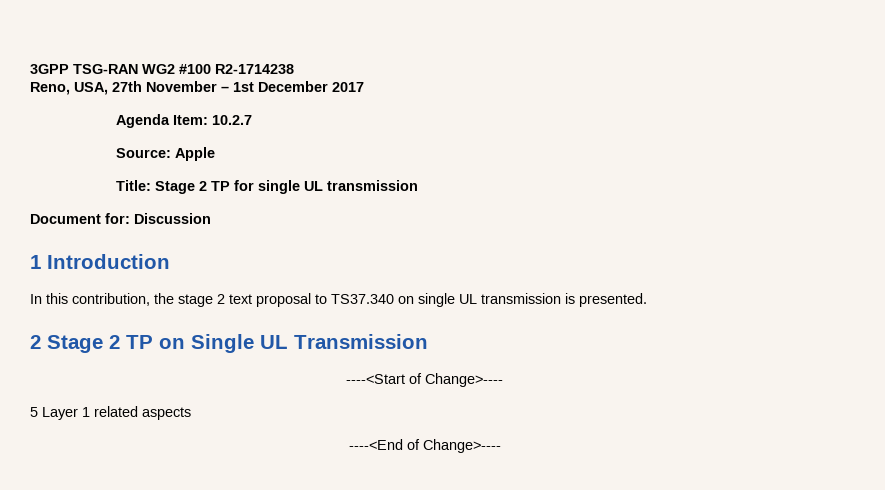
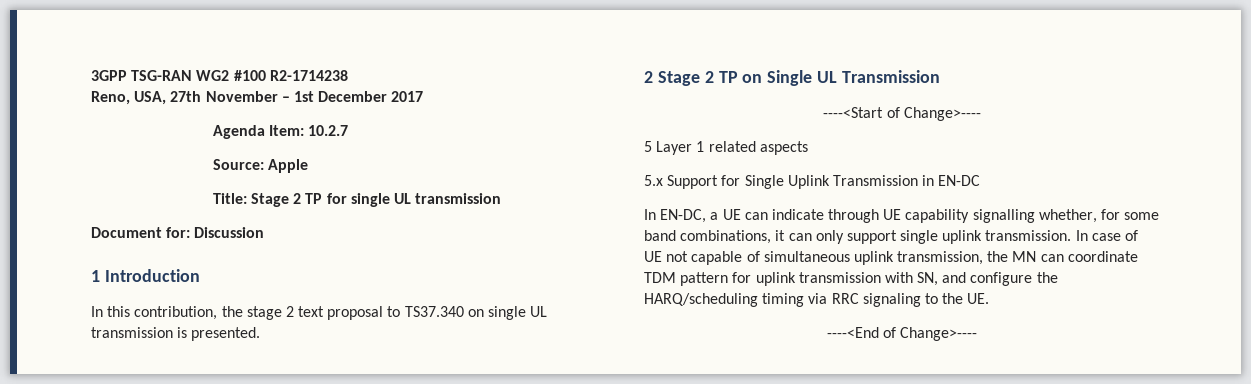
+ 5.x Support for Single Uplink Transmission in EN-DC
+ In EN-DC, a UE can indicate through UE capability signalling whether, for some band combinations, it can only support single uplink transmission. In case of UE not capable of simultaneous uplink transmission, the MN can coordinate TDM pattern for uplink transmission with SN, and configure the HARQ/scheduling timing via RRC signaling to the UE.

